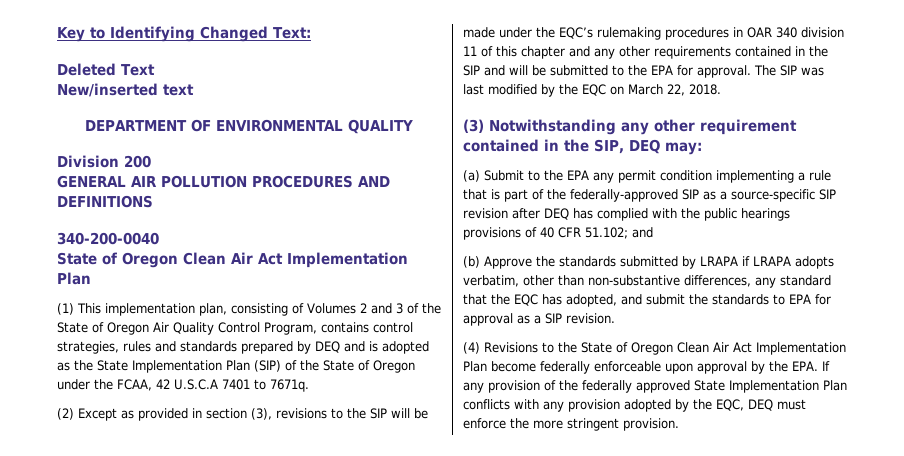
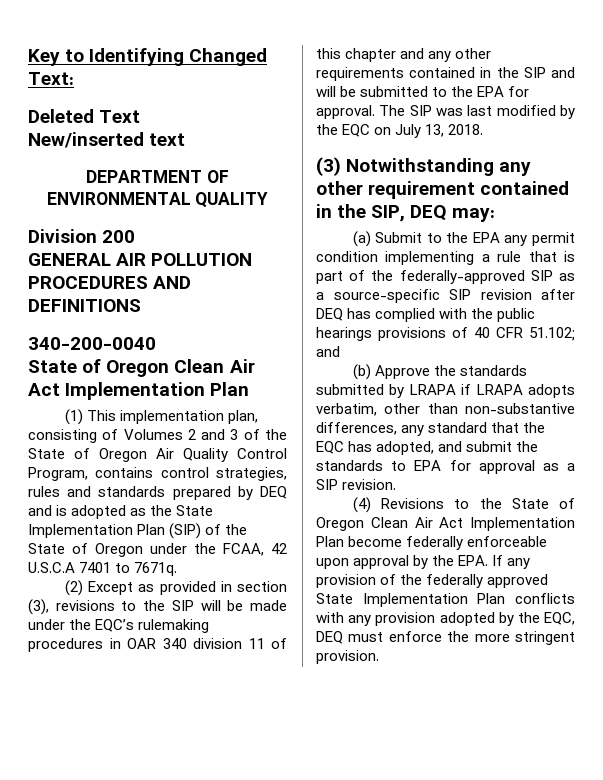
- The SIP was last modified by the EQC on March 22, 2018.
+ The SIP was last modified by the EQC on July 13, 2018.

